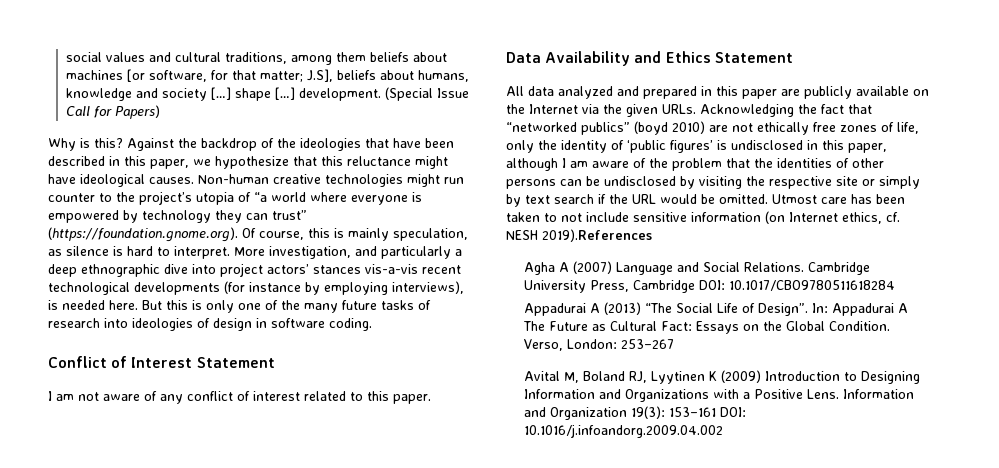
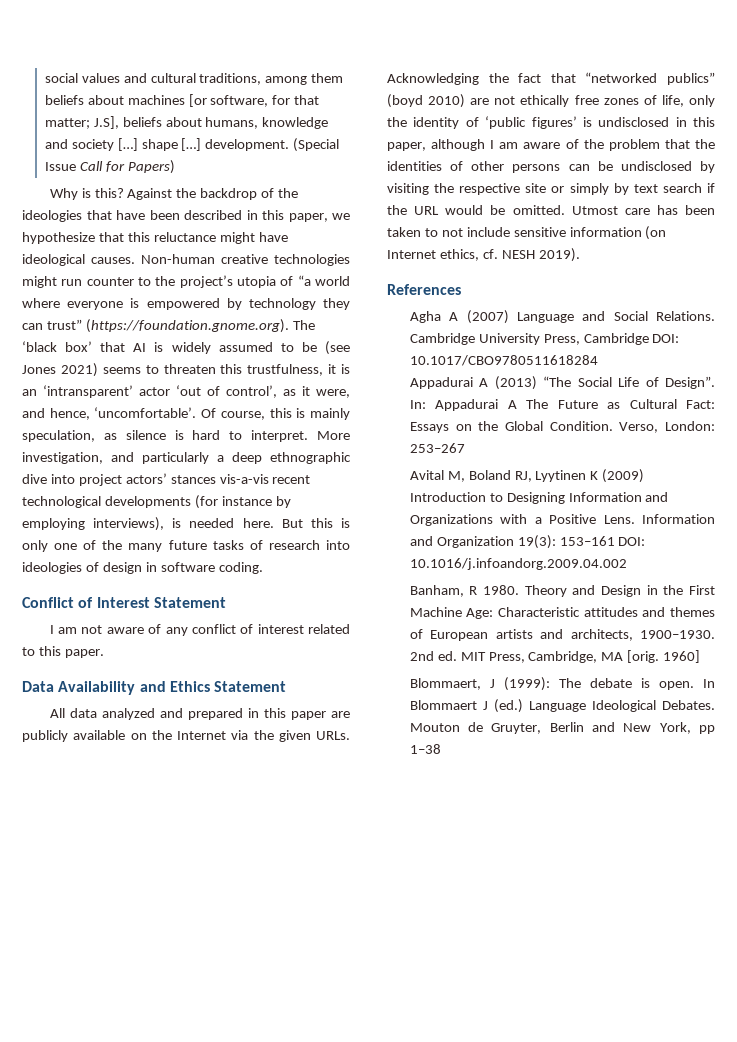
- Non-human creative technologies might run counter to the project’s utopia of “a world where everyone is empowered by technology they can trust” (https://foundation.gnome.org). Of course, this is mainly speculation, as silence is hard to interpret.
+ Non-human creative technologies might run counter to the project’s utopia of “a world where everyone is empowered by technology they can trust” (https://foundation.gnome.org). The ‘black box’ that AI is widely assumed to be (see Jones 2021) seems to threaten this trustfulness, it is an ‘intransparent’ actor ‘out of control’, as it were, and hence, ‘uncomfortable’. Of course, this is mainly speculation, as silence is hard to interpret.
- Utmost care has been taken to not include sensitive information (on Internet ethics, cf. NESH 2019).References
+ Utmost care has been taken to not include sensitive information (on Internet ethics, cf. NESH 2019).
+ References
+ Banham, R 1980. Theory and Design in the First Machine Age: Characteristic attitudes and themes of European artists and architects, 1900–1930. 2nd ed. MIT Press, Cambridge, MA [orig. 1960]
+ Blommaert, J (1999): The debate is open. In Blommaert J (ed.) Language Ideological Debates. Mouton de Gruyter, Berlin and New York, pp 1–38

